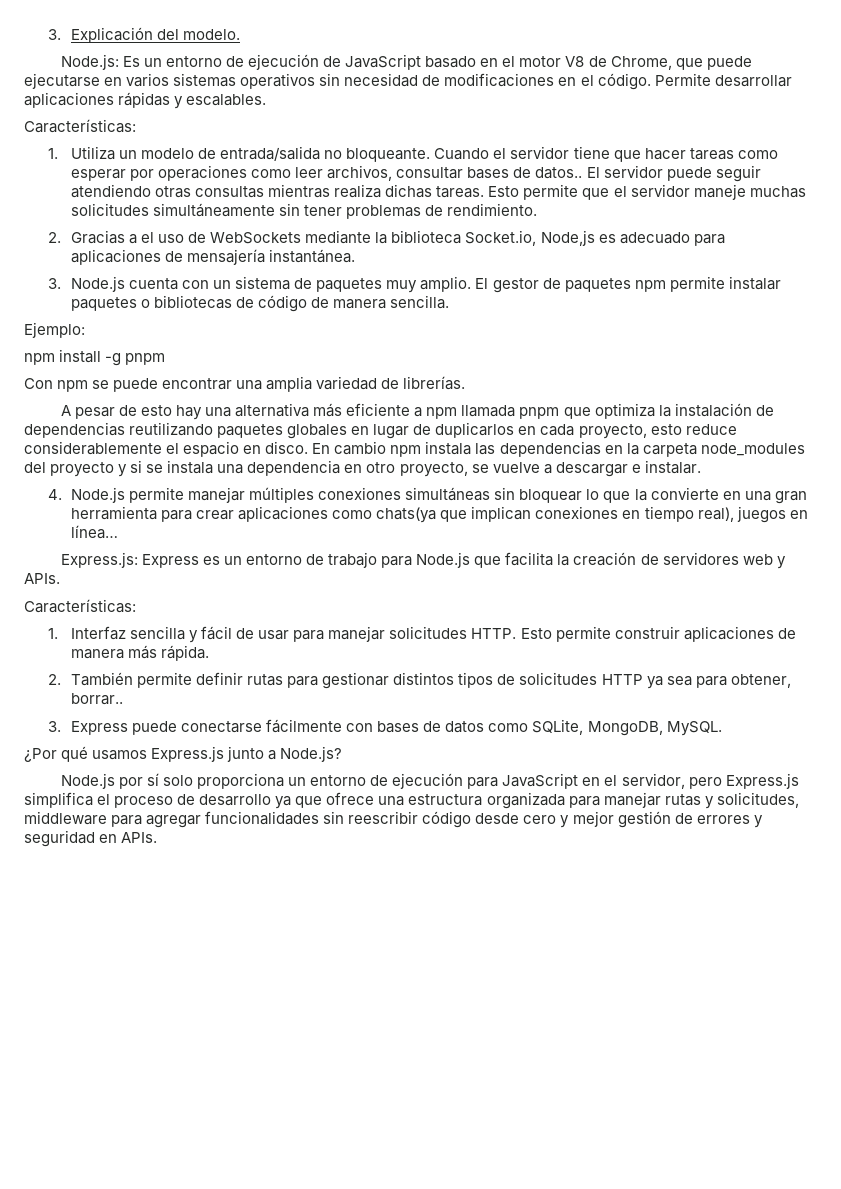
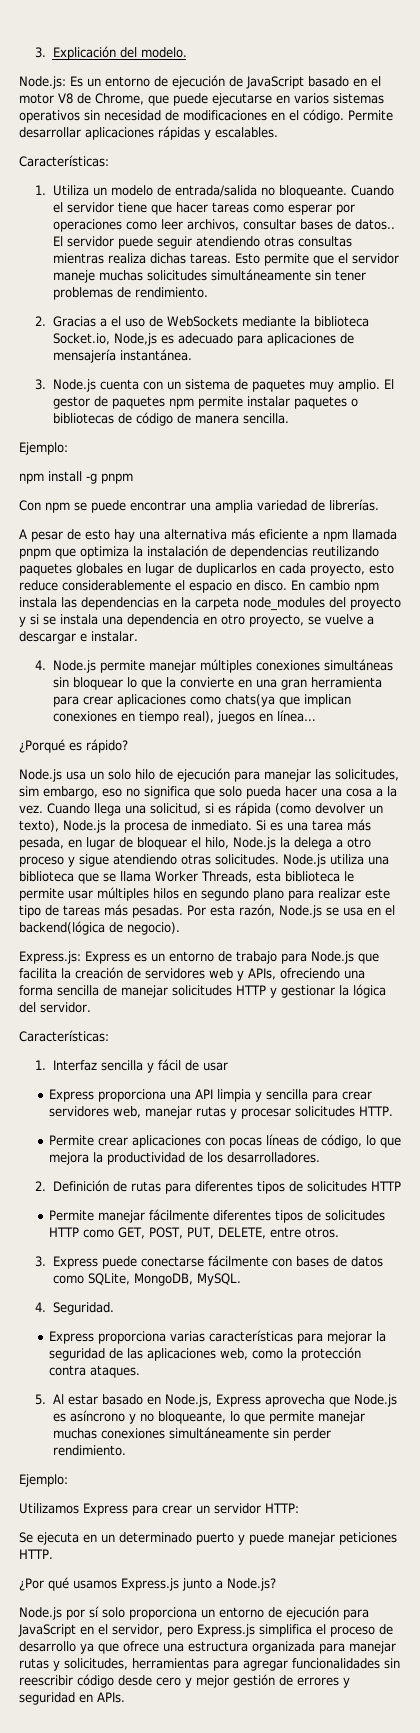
+ ¿Porqué es rápido?
+ Node.js usa un solo hilo de ejecución para manejar las solicitudes, sim embargo, eso no significa que solo pueda hacer una cosa a la vez. Cuando llega una solicitud, si es rápida (como devolver un texto), Node.js la procesa de inmediato. Si es una tarea más pesada, en lugar de bloquear el hilo, Node.js la delega a otro proceso y sigue atendiendo otras solicitudes. Node.js utiliza una biblioteca que se llama Worker Threads, esta biblioteca le permite usar múltiples hilos en segundo plano para realizar este tipo de tareas más pesadas. Por esta razón, Node.js se usa en el backend(lógica de negocio).
- Express.js: Express es un entorno de trabajo para Node.js que facilita la creación de servidores web y APIs.
+ Express.js: Express es un entorno de trabajo para Node.js que facilita la creación de servidores web y APIs, ofreciendo una forma sencilla de manejar solicitudes HTTP y gestionar la lógica del servidor.
- 1. Interfaz sencilla y fácil de usar para manejar solicitudes HTTP. Esto permite construir aplicaciones de manera más rápida.
- 2. También permite definir rutas para gestionar distintos tipos de solicitudes HTTP ya sea para obtener, borrar..
+ 1. Interfaz sencilla y fácil de usar
+ Express proporciona una API limpia y sencilla para crear servidores web, manejar rutas y procesar solicitudes HTTP.
+ Permite crear aplicaciones con pocas líneas de código, lo que mejora la productividad de los desarrolladores.
+ 2. Definición de rutas para diferentes tipos de solicitudes HTTP
+ Permite manejar fácilmente diferentes tipos de solicitudes HTTP como GET, POST, PUT, DELETE, entre otros.
+ 4. Seguridad.
+ Express proporciona varias características para mejorar la seguridad de las aplicaciones web, como la protección contra ataques.
+ 5. Al estar basado en Node.js, Express aprovecha que Node.js es asíncrono y no bloqueante, lo que permite manejar muchas conexiones simultáneamente sin perder rendimiento.
+ Ejemplo:
+ Utilizamos Express para crear un servidor HTTP:
+ Se ejecuta en un determinado puerto y puede manejar peticiones HTTP.
- Node.js por sí solo proporciona un entorno de ejecución para JavaScript en el servidor, pero Express.js simplifica el proceso de desarrollo ya que ofrece una estructura organizada para manejar rutas y solicitudes, middleware para agregar funcionalidades sin reescribir código desde cero y mejor gestión de errores y seguridad en APIs.
+ Node.js por sí solo proporciona un entorno de ejecución para JavaScript en el servidor, pero Express.js simplifica el proceso de desarrollo ya que ofrece una estructura organizada para manejar rutas y solicitudes, herramientas para agregar funcionalidades sin reescribir código desde cero y mejor gestión de errores y seguridad en APIs.

